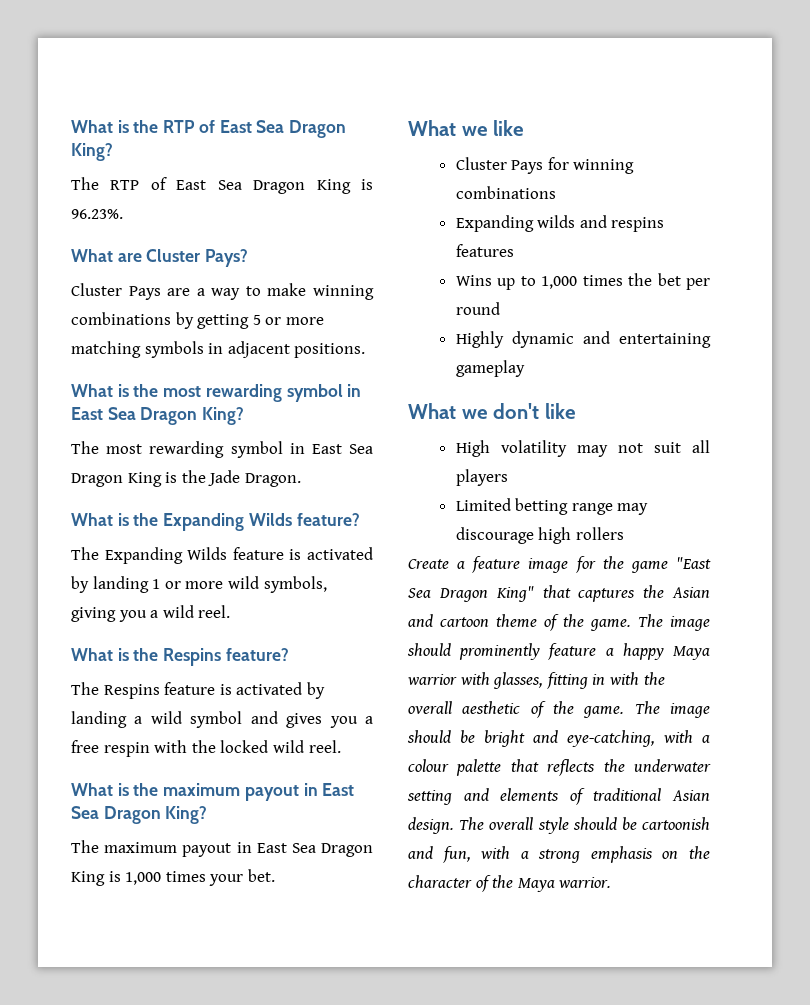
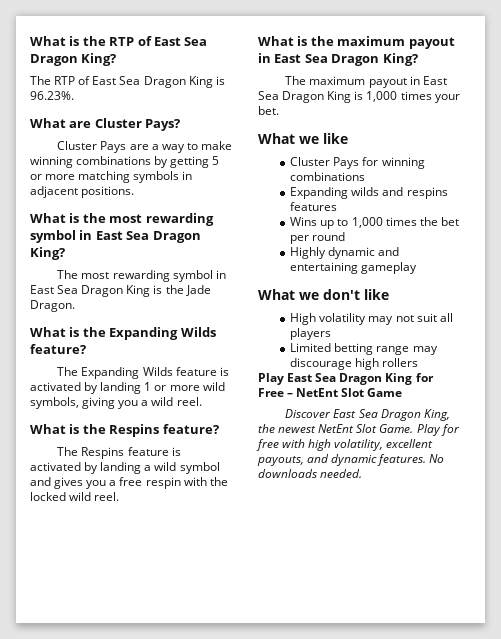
- Create a feature image for the game "East Sea Dragon King" that captures the Asian and cartoon theme of the game. The image should prominently feature a happy Maya warrior with glasses, fitting in with the overall aesthetic of the game. The image should be bright and eye-catching, with a colour palette that reflects the underwater setting and elements of traditional Asian design. The overall style should be cartoonish and fun, with a strong emphasis on the character of the Maya warrior.
+ Play East Sea Dragon King for Free – NetEnt Slot Game
+ Discover East Sea Dragon King, the newest NetEnt Slot Game. Play for free with high volatility, excellent payouts, and dynamic features. No downloads needed.

